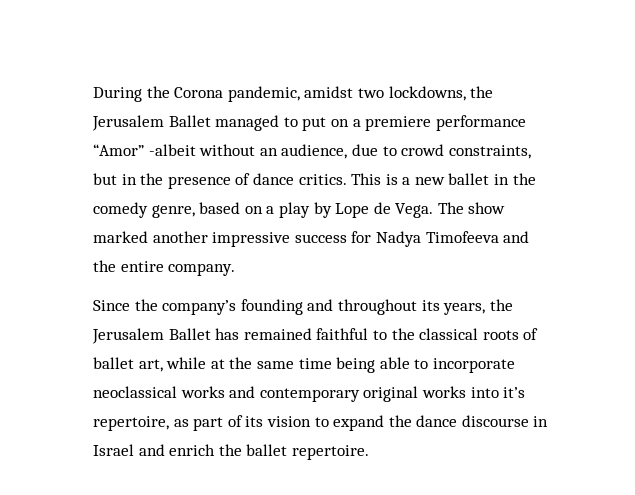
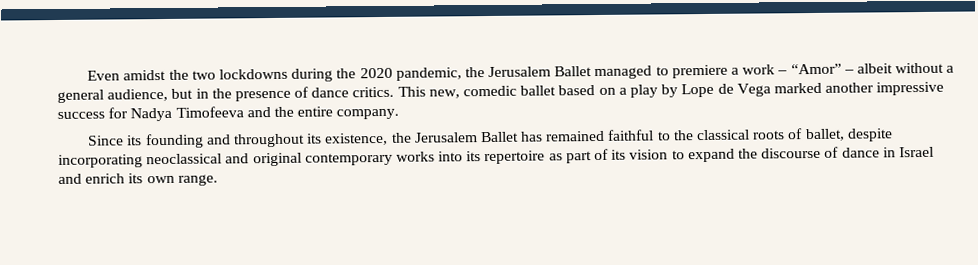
- During the Corona pandemic, amidst two lockdowns, the Jerusalem Ballet managed to put on a premiere performance “Amor” -albeit without an audience, due to crowd constraints, but in the presence of dance critics.
+ Even amidst the two lockdowns during the 2020 pandemic, the Jerusalem Ballet managed to premiere a work – “Amor” – albeit without a general audience, but in the presence of dance critics.
- This is a new ballet in the comedy genre, based on a play by Lope de Vega. The show marked another impressive success for Nadya Timofeeva and the entire company.
+ This new, comedic ballet based on a play by Lope de Vega marked another impressive success for Nadya Timofeeva and the entire company.
- Since the company’s founding and throughout its years, the Jerusalem Ballet has remained faithful to the classical roots of ballet art, while at the same time being able to incorporate neoclassical works and contemporary original works into it’s repertoire, as part of its vision to expand the dance discourse in Israel and enrich the ballet repertoire.
+ Since its founding and throughout its existence, the Jerusalem Ballet has remained faithful to the classical roots of ballet, despite incorporating neoclassical and original contemporary works into its repertoire as part of its vision to expand the discourse of dance in Israel and enrich its own range.

